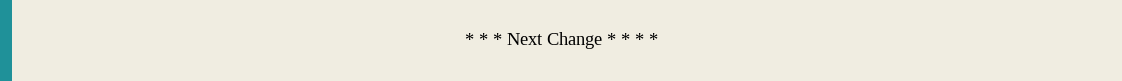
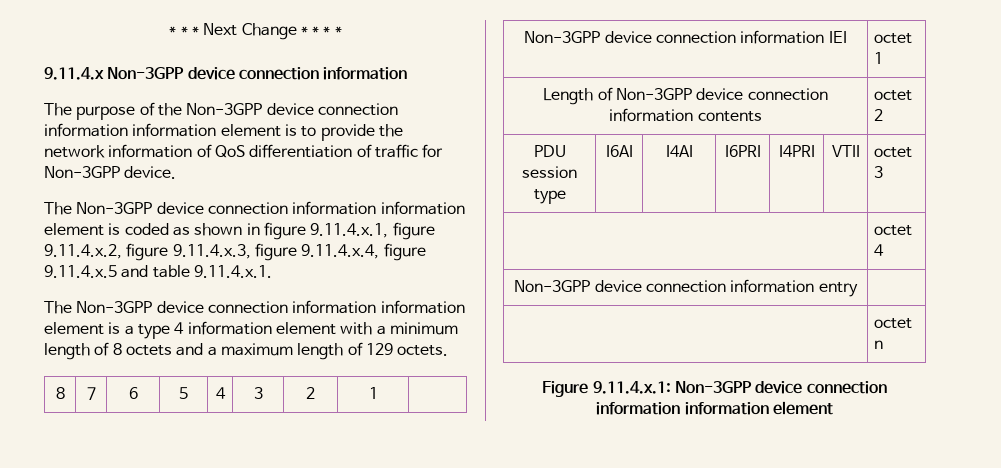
+ 9.11.4.x Non-3GPP device connection information
+ The purpose of the Non-3GPP device connection information information element is to provide the network information of QoS differentiation of traffic for Non-3GPP device.
+ The Non-3GPP device connection information information element is coded as shown in figure 9.11.4.x.1, figure 9.11.4.x.2, figure 9.11.4.x.3, figure 9.11.4.x.4, figure 9.11.4.x.5 and table 9.11.4.x.1.
+ The Non-3GPP device connection information information element is a type 4 information element with a minimum length of 8 octets and a maximum length of 129 octets.
+ 8 | 7 | 6 | 5 | 4 | 3 | 2 | 1 |
+ Non-3GPP device connection information IEI | octet 1
+ Length of Non-3GPP device connection information contents | octet 2
+ PDU session type | I6AI | I4AI | I6PRI | I4PRI | VTII | octet 3
+ | octet 4
+ Non-3GPP device connection information entry |
+ | octet n
+ Figure 9.11.4.x.1: Non-3GPP device connection information information element

